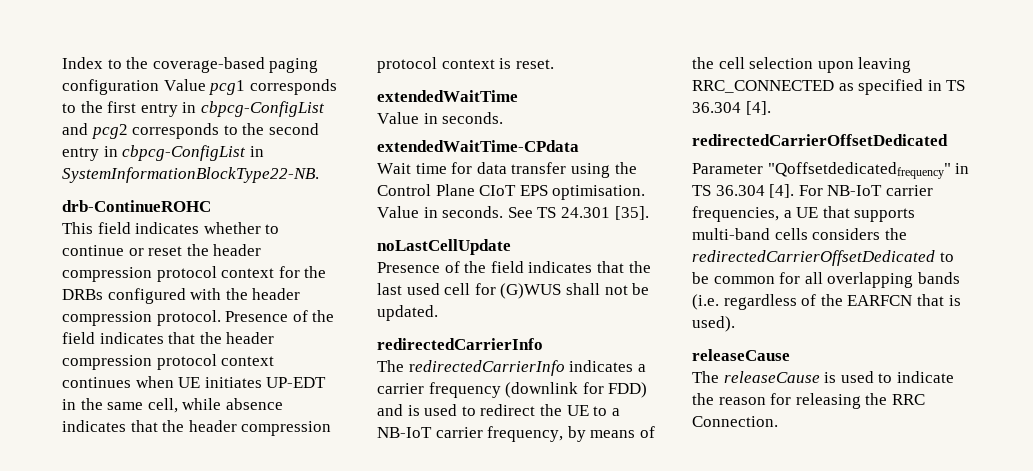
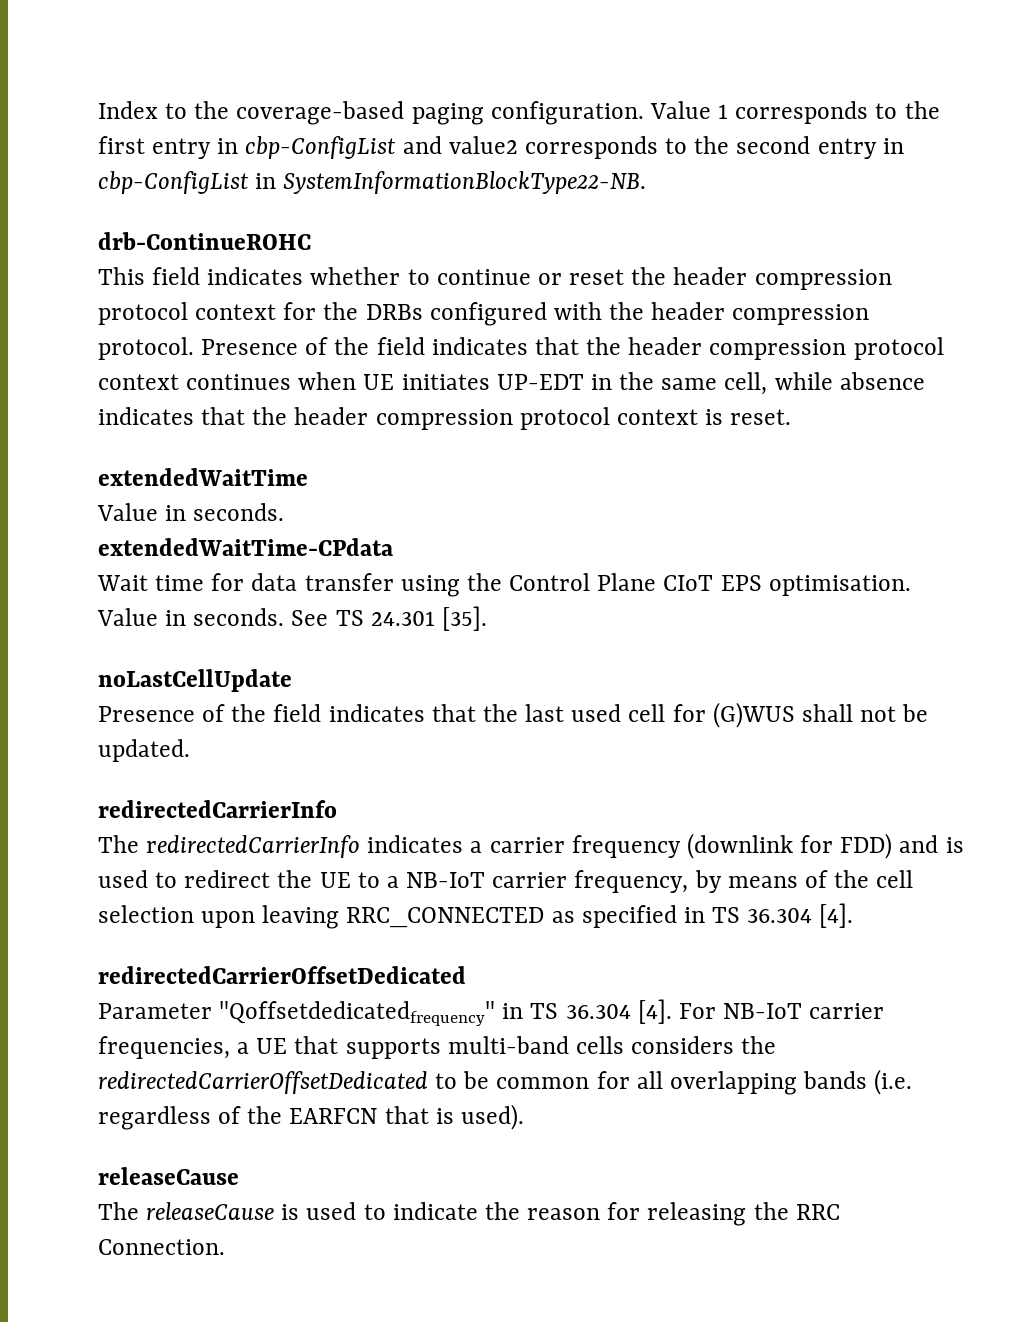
- Index to the coverage-based paging configuration Value pcg1 corresponds to the first entry in cbpcg-ConfigList and pcg2 corresponds to the second entry in cbpcg-ConfigList in SystemInformationBlockType22-NB.
+ Index to the coverage-based paging configuration. Value 1 corresponds to the first entry in cbp-ConfigList and value2 corresponds to the second entry in cbp-ConfigList in SystemInformationBlockType22-NB.

